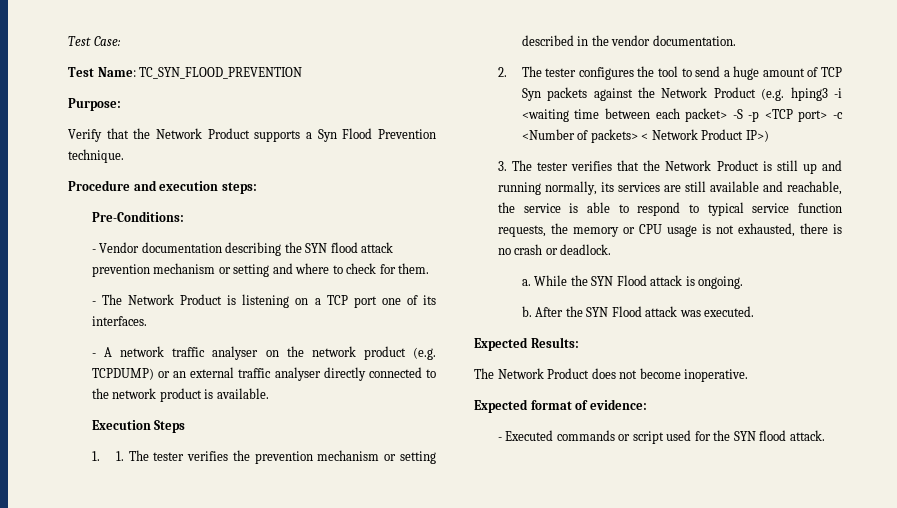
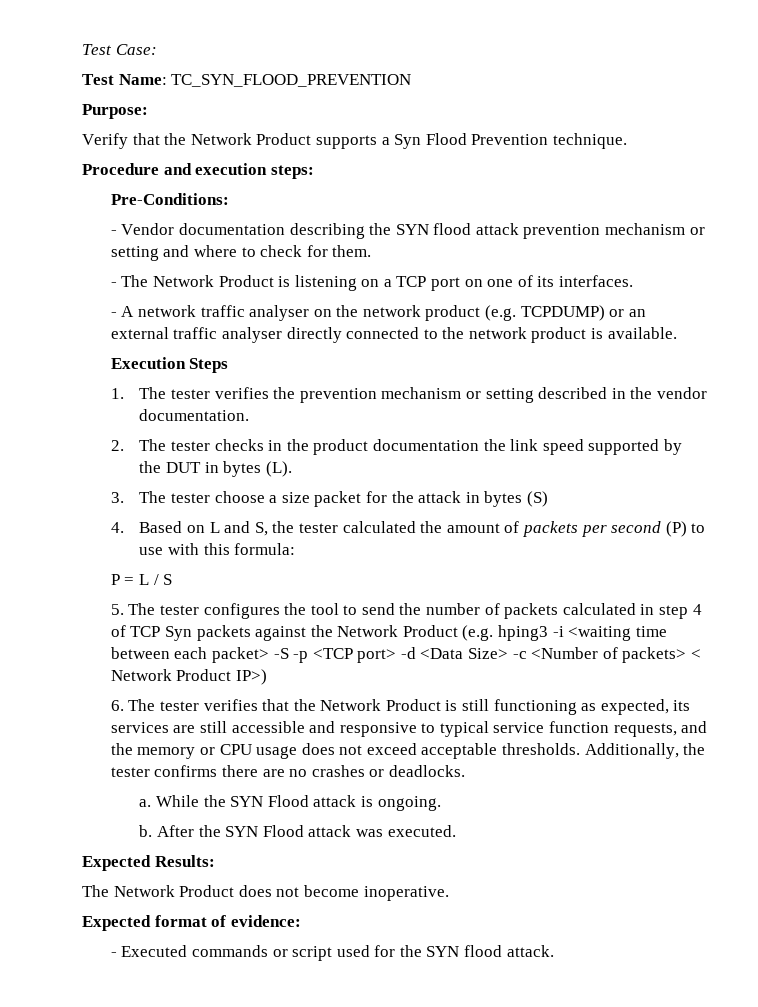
- - The Network Product is listening on a TCP port one of its interfaces.
+ - The Network Product is listening on a TCP port on one of its interfaces.
- 1. 1. The tester verifies the prevention mechanism or setting described in the vendor documentation.
+ 1. The tester verifies the prevention mechanism or setting described in the vendor documentation.
- 2. The tester configures the tool to send a huge amount of TCP Syn packets against the Network Product (e.g. hping3 -i <waiting time between each packet> -S -p <TCP port> -c <Number of packets> < Network Product IP>)
+ 2. The tester checks in the product documentation the link speed supported by the DUT in bytes (L).
+ 3. The tester choose a size packet for the attack in bytes (S)
+ 4. Based on L and S, the tester calculated the amount of packets per second (P) to use with this formula:
+ P = L / S
+ 5. The tester configures the tool to send the number of packets calculated in step 4 of TCP Syn packets against the Network Product (e.g. hping3 -i <waiting time between each packet> -S -p <TCP port> -d <Data Size> -c <Number of packets> < Network Product IP>)
- 3. The tester verifies that the Network Product is still up and running normally, its services are still available and reachable, the service is able to respond to typical service function requests, the memory or CPU usage is not exhausted, there is no crash or deadlock.
+ 6. The tester verifies that the Network Product is still functioning as expected, its services are still accessible and responsive to typical service function requests, and the memory or CPU usage does not exceed acceptable thresholds. Additionally, the tester confirms there are no crashes or deadlocks.

